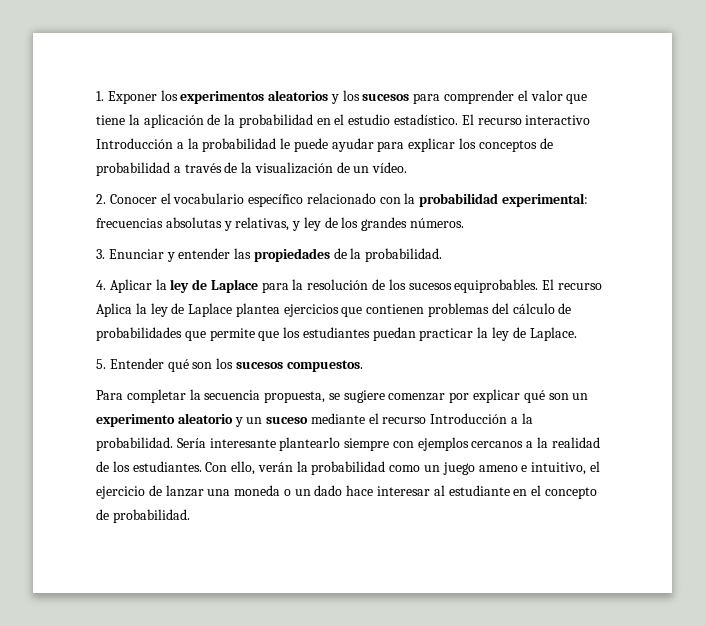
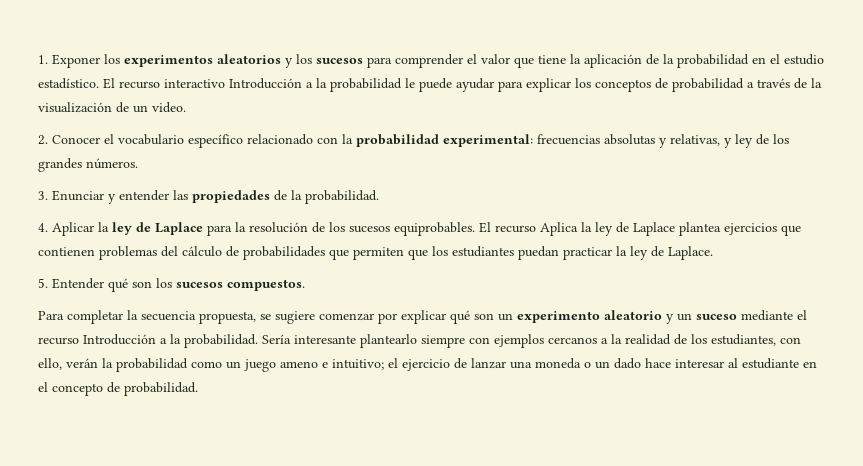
- El recurso interactivo Introducción a la probabilidad le puede ayudar para explicar los conceptos de probabilidad a través de la visualización de un vídeo.
+ El recurso interactivo Introducción a la probabilidad le puede ayudar para explicar los conceptos de probabilidad a través de la visualización de un video.
- El recurso Aplica la ley de Laplace plantea ejercicios que contienen problemas del cálculo de probabilidades que permite que los estudiantes puedan practicar la ley de Laplace.
+ El recurso Aplica la ley de Laplace plantea ejercicios que contienen problemas del cálculo de probabilidades que permiten que los estudiantes puedan practicar la ley de Laplace.
- Sería interesante plantearlo siempre con ejemplos cercanos a la realidad de los estudiantes. Con ello, verán la probabilidad como un juego ameno e intuitivo, el ejercicio de lanzar una moneda o un dado hace interesar al estudiante en el concepto de probabilidad.
+ Sería interesante plantearlo siempre con ejemplos cercanos a la realidad de los estudiantes, con ello, verán la probabilidad como un juego ameno e intuitivo; el ejercicio de lanzar una moneda o un dado hace interesar al estudiante en el concepto de probabilidad.

